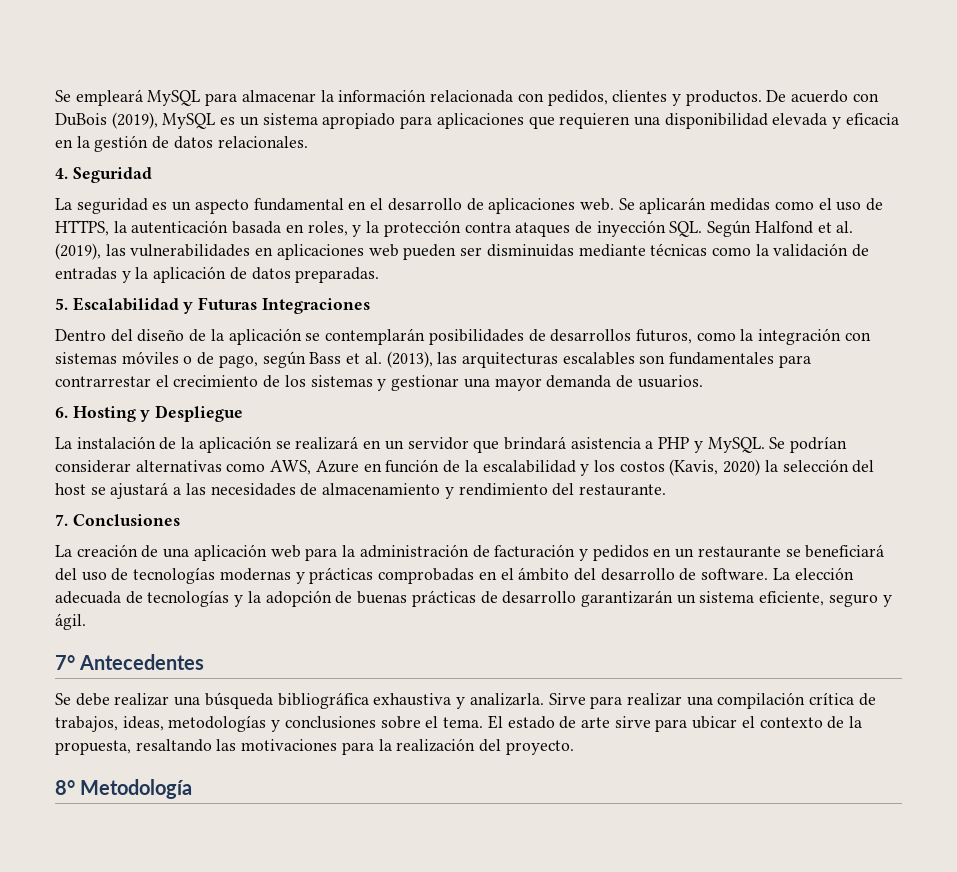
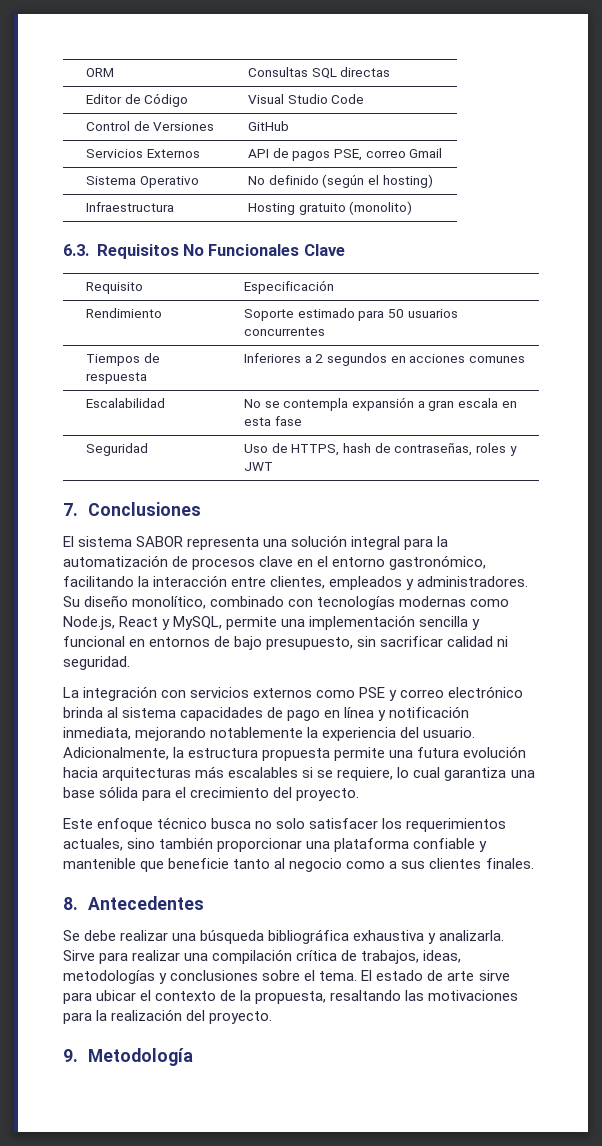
- Se empleará MySQL para almacenar la información relacionada con pedidos, clientes y productos. De acuerdo con DuBois (2019), MySQL es un sistema apropiado para aplicaciones que requieren una disponibilidad elevada y eficacia en la gestión de datos relacionales.
- 4. Seguridad
- La seguridad es un aspecto fundamental en el desarrollo de aplicaciones web. Se aplicarán medidas como el uso de HTTPS, la autenticación basada en roles, y la protección contra ataques de inyección SQL. Según Halfond et al. (2019), las vulnerabilidades en aplicaciones web pueden ser disminuidas mediante técnicas como la validación de entradas y la aplicación de datos preparadas.
- 5. Escalabilidad y Futuras Integraciones
- Dentro del diseño de la aplicación se contemplarán posibilidades de desarrollos futuros, como la integración con sistemas móviles o de pago, según Bass et al. (2013), las arquitecturas escalables son fundamentales para contrarrestar el crecimiento de los sistemas y gestionar una mayor demanda de usuarios.
- 6. Hosting y Despliegue
- La instalación de la aplicación se realizará en un servidor que brindará asistencia a PHP y MySQL. Se podrían considerar alternativas como AWS, Azure en función de la escalabilidad y los costos (Kavis, 2020) la selección del host se ajustará a las necesidades de almacenamiento y rendimiento del restaurante.
+ ORM | Consultas SQL directas
+ Editor de Código | Visual Studio Code
+ Control de Versiones | GitHub
+ Servicios Externos | API de pagos PSE, correo Gmail
+ Sistema Operativo | No definido (según el hosting)
+ Infraestructura | Hosting gratuito (monolito)
+ 6.3. Requisitos No Funcionales Clave
+ Requisito | Especificación
+ Rendimiento | Soporte estimado para 50 usuarios concurrentes
+ Tiempos de respuesta | Inferiores a 2 segundos en acciones comunes
+ Escalabilidad | No se contempla expansión a gran escala en esta fase
+ Seguridad | Uso de HTTPS, hash de contraseñas, roles y JWT
  7. Conclusiones
- La creación de una aplicación web para la administración de facturación y pedidos en un restaurante se beneficiará del uso de tecnologías modernas y prácticas comprobadas en el ámbito del desarrollo de software. La elección adecuada de tecnologías y la adopción de buenas prácticas de desarrollo garantizarán un sistema eficiente, seguro y ágil.
- 7° Antecedentes
+ El sistema SABOR representa una solución integral para la automatización de procesos clave en el entorno gastronómico, facilitando la interacción entre clientes, empleados y administradores. Su diseño monolítico, combinado con tecnologías modernas como Node.js, React y MySQL, permite una implementación sencilla y funcional en entornos de bajo presupuesto, sin sacrificar calidad ni seguridad.
+ La integración con servicios externos como PSE y correo electrónico brinda al sistema capacidades de pago en línea y notificación inmediata, mejorando notablemente la experiencia del usuario. Adicionalmente, la estructura propuesta permite una futura evolución hacia arquitecturas más escalables si se requiere, lo cual garantiza una base sólida para el crecimiento del proyecto.
+ Este enfoque técnico busca no solo satisfacer los requerimientos actuales, sino también proporcionar una plataforma confiable y mantenible que beneficie tanto al negocio como a sus clientes finales.
+ 8. Antecedentes
- 8° Metodología
+ 9. Metodología

